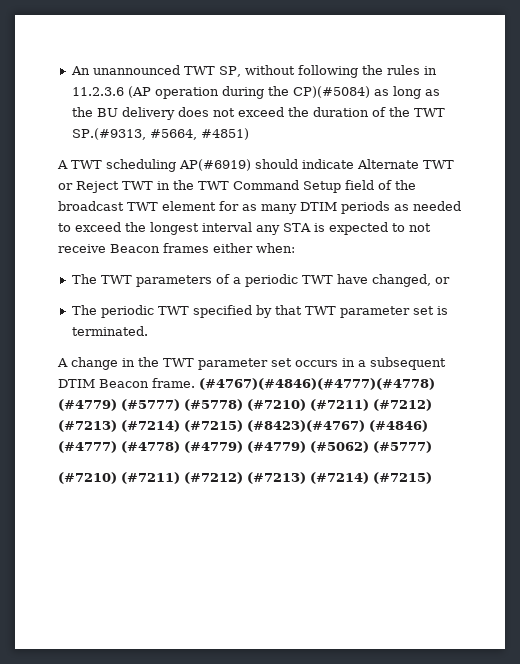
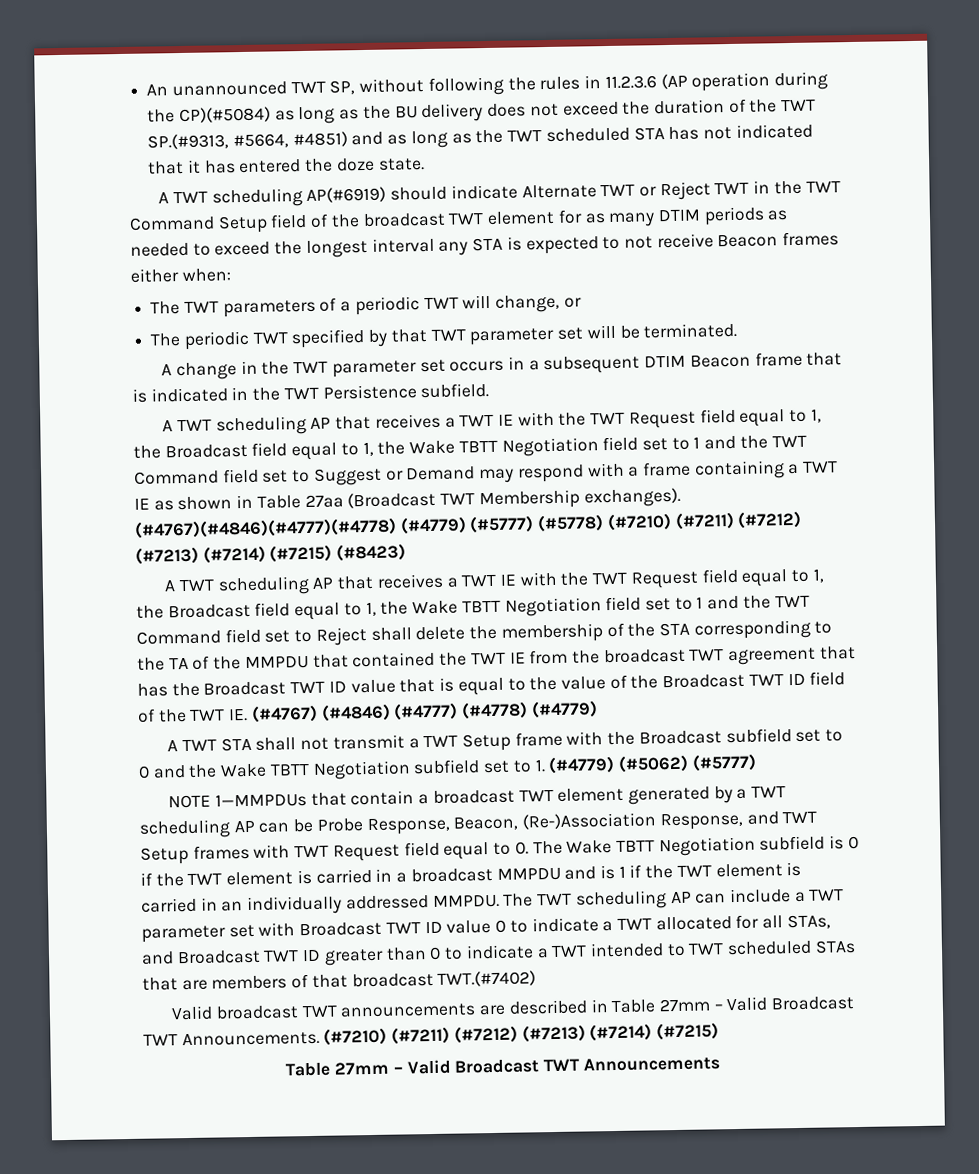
- An unannounced TWT SP, without following the rules in 11.2.3.6 (AP operation during the CP)(#5084) as long as the BU delivery does not exceed the duration of the TWT SP.(#9313, #5664, #4851)
+ An unannounced TWT SP, without following the rules in 11.2.3.6 (AP operation during the CP)(#5084) as long as the BU delivery does not exceed the duration of the TWT SP.(#9313, #5664, #4851) and as long as the TWT scheduled STA has not indicated that it has entered the doze state.
- The TWT parameters of a periodic TWT have changed, or
+ The TWT parameters of a periodic TWT will change, or
- The periodic TWT specified by that TWT parameter set is terminated.
+ The periodic TWT specified by that TWT parameter set will be terminated.
- A change in the TWT parameter set occurs in a subsequent DTIM Beacon frame.
+ A change in the TWT parameter set occurs in a subsequent DTIM Beacon frame that is indicated in the TWT Persistence subfield.
+ A TWT scheduling AP that receives a TWT IE with the TWT Request field equal to 1, the Broadcast field equal to 1, the Wake TBTT Negotiation field set to 1 and the TWT Command field set to Suggest or Demand may respond with a frame containing a TWT IE as shown in Table 27aa (Broadcast TWT Membership exchanges).
- (#4767)(#4846)(#4777)(#4778) (#4779) (#5777) (#5778) (#7210) (#7211) (#7212) (#7213) (#7214) (#7215) (#8423)(#4767) (#4846) (#4777) (#4778) (#4779) (#4779) (#5062) (#5777)
- (#7210) (#7211) (#7212) (#7213) (#7214) (#7215)
+ (#4767)(#4846)(#4777)(#4778) (#4779) (#5777) (#5778) (#7210) (#7211) (#7212) (#7213) (#7214) (#7215) (#8423)
+ A TWT scheduling AP that receives a TWT IE with the TWT Request field equal to 1, the Broadcast field equal to 1, the Wake TBTT Negotiation field set to 1 and the TWT Command field set to Reject shall delete the membership of the STA corresponding to the TA of the MMPDU that contained the TWT IE from the broadcast TWT agreement that has the Broadcast TWT ID value that is equal to the value of the Broadcast TWT ID field of the TWT IE. (#4767) (#4846) (#4777) (#4778) (#4779)
+ A TWT STA shall not transmit a TWT Setup frame with the Broadcast subfield set to 0 and the Wake TBTT Negotiation subfield set to 1. (#4779) (#5062) (#5777)
+ NOTE 1—MMPDUs that contain a broadcast TWT element generated by a TWT scheduling AP can be Probe Response, Beacon, (Re-)Association Response, and TWT Setup frames with TWT Request field equal to 0. The Wake TBTT Negotiation subfield is 0 if the TWT element is carried in a broadcast MMPDU and is 1 if the TWT element is carried in an individually addressed MMPDU. The TWT scheduling AP can include a TWT parameter set with Broadcast TWT ID value 0 to indicate a TWT allocated for all STAs, and Broadcast TWT ID greater than 0 to indicate a TWT intended to TWT scheduled STAs that are members of that broadcast TWT.(#7402)
+ Valid broadcast TWT announcements are described in Table 27mm – Valid Broadcast TWT Announcements. (#7210) (#7211) (#7212) (#7213) (#7214) (#7215)
+ Table 27mm – Valid Broadcast TWT Announcements

